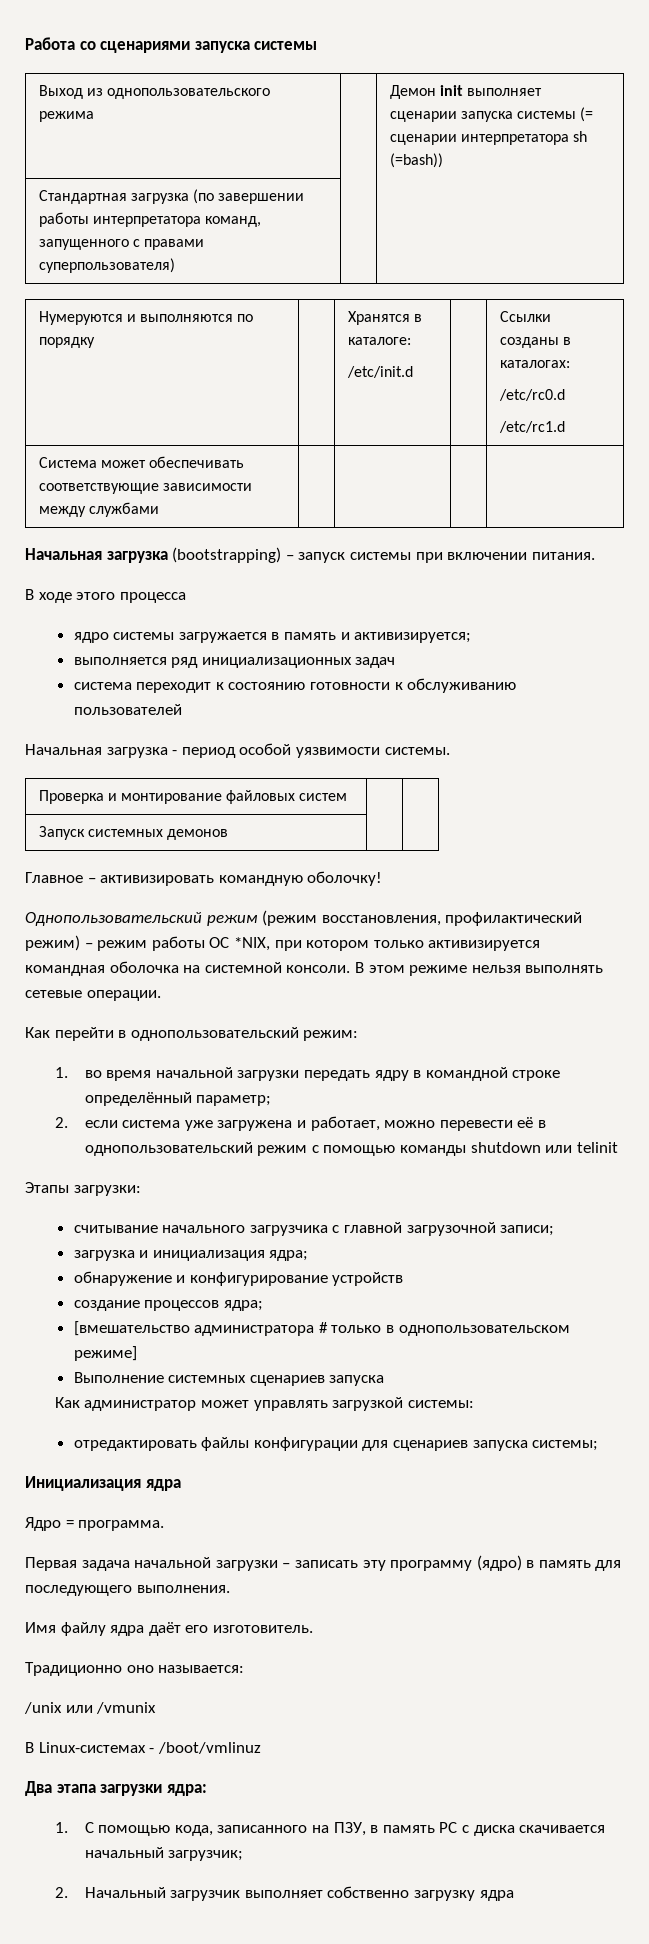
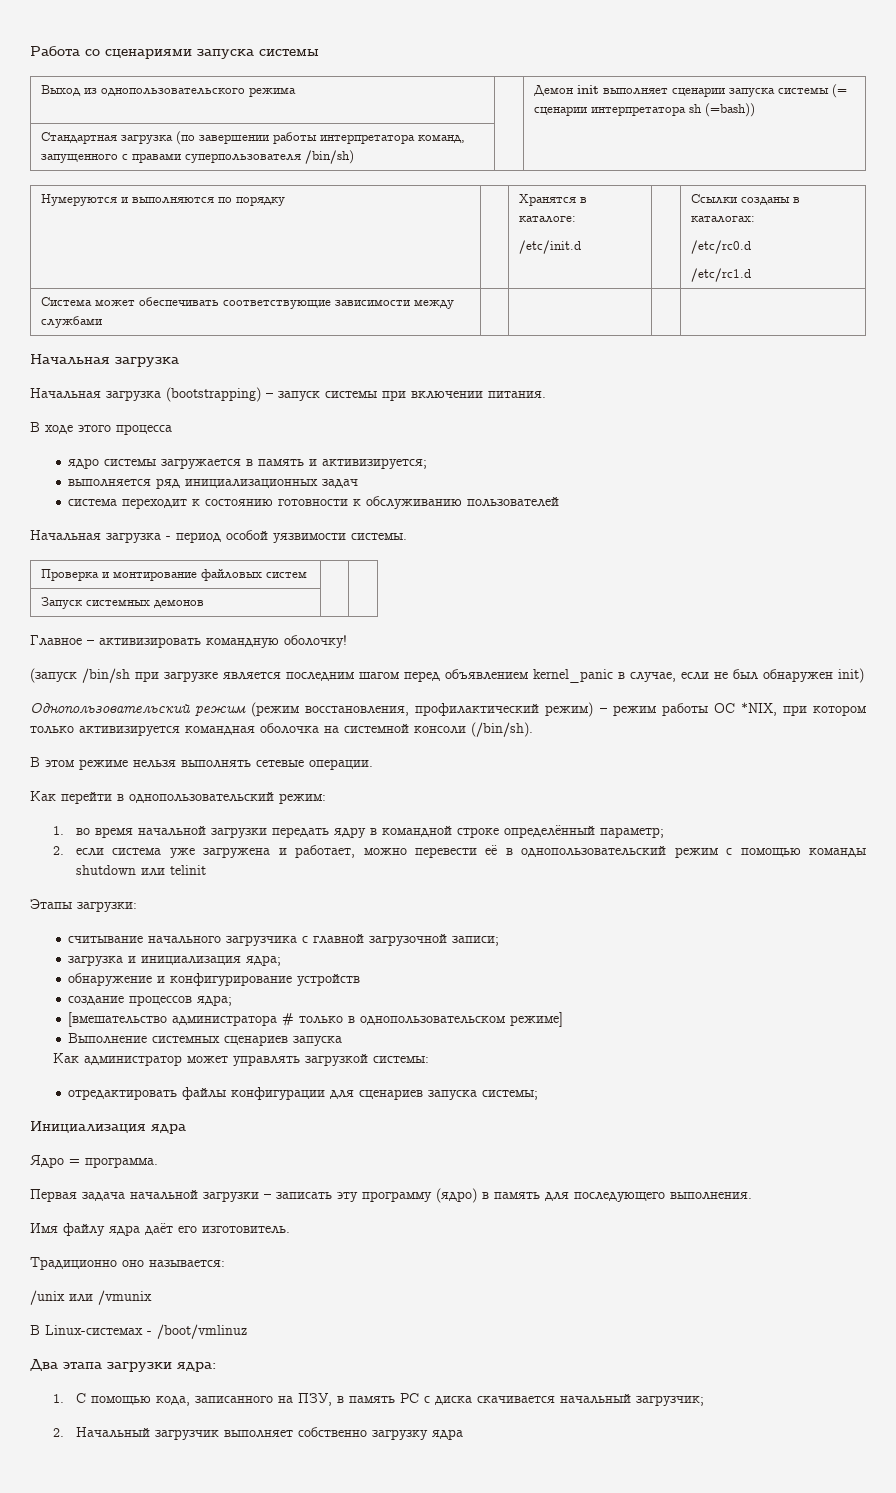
- Стандартная загрузка (по завершении работы интерпретатора команд, запущенного с правами суперпользователя) | |
+ Стандартная загрузка (по завершении работы интерпретатора команд, запущенного с правами суперпользователя /bin/sh) | |
  Система может обеспечивать соответствующие зависимости между службами | | | |
+ Начальная загрузка
+ (запуск /bin/sh при загрузке является последним шагом перед объявлением kernel_panic в случае, если не был обнаружен init)
- Однопользовательский режим (режим восстановления, профилактический режим) – режим работы ОС *NIX, при котором только активизируется командная оболочка на системной консоли. В этом режиме нельзя выполнять сетевые операции.
+ Однопользовательский режим (режим восстановления, профилактический режим) – режим работы ОС *NIX, при котором только активизируется командная оболочка на системной консоли (/bin/sh).
+ В этом режиме нельзя выполнять сетевые операции.

